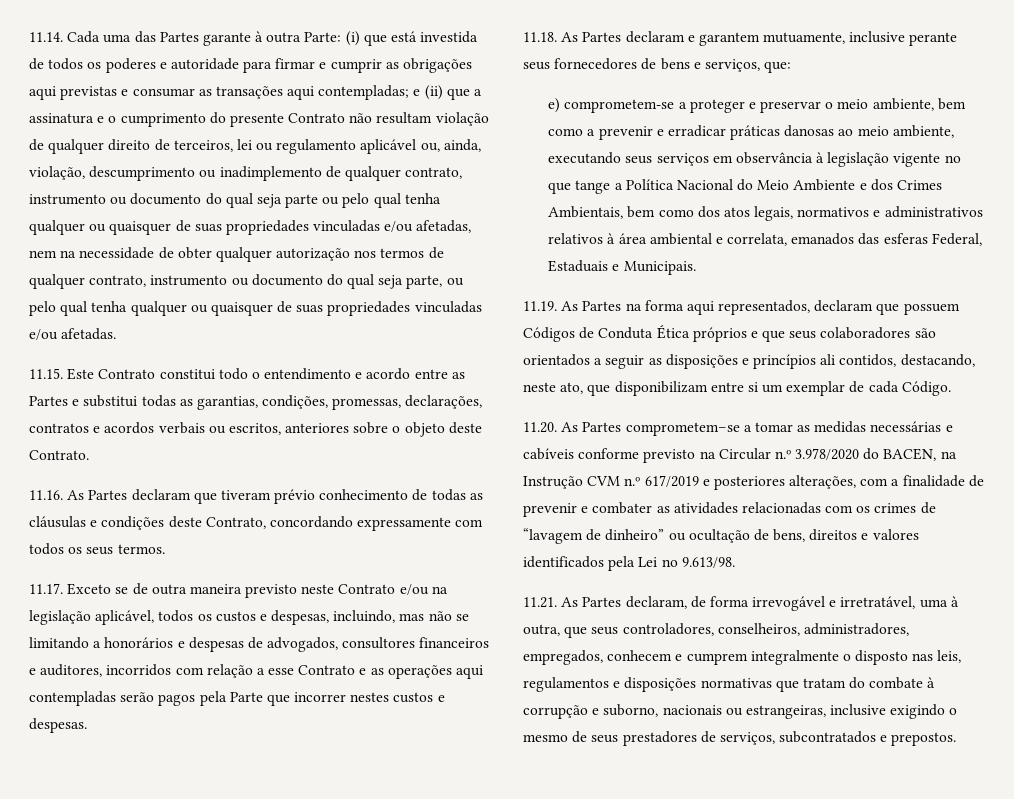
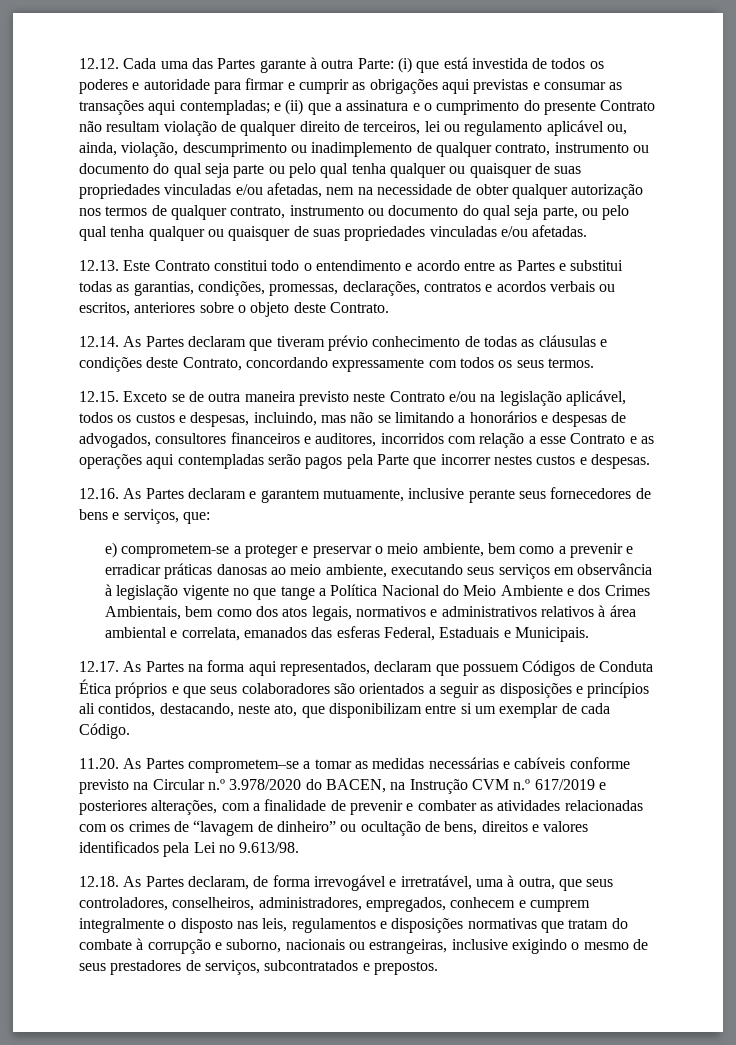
- 11.14. Cada uma das Partes garante à outra Parte:
+ 12.12. Cada uma das Partes garante à outra Parte:
- 11.15. Este Contrato constitui todo o entendimento e acordo entre as Partes e substitui todas as garantias, condições, promessas, declarações, contratos e acordos verbais ou escritos, anteriores sobre o objeto deste Contrato.
+ 12.13. Este Contrato constitui todo o entendimento e acordo entre as Partes e substitui todas as garantias, condições, promessas, declarações, contratos e acordos verbais ou escritos, anteriores sobre o objeto deste Contrato.
- 11.16. As Partes declaram que tiveram prévio conhecimento de todas as cláusulas e condições deste Contrato, concordando expressamente com todos os seus termos.
+ 12.14. As Partes declaram que tiveram prévio conhecimento de todas as cláusulas e condições deste Contrato, concordando expressamente com todos os seus termos.
- 11.17. Exceto se de outra maneira previsto neste Contrato e/ou na legislação aplicável, todos os custos e despesas, incluindo, mas não se limitando a honorários e despesas de advogados, consultores financeiros e auditores, incorridos com relação a esse Contrato e as operações aqui contempladas serão pagos pela Parte que incorrer nestes custos e despesas.
+ 12.15. Exceto se de outra maneira previsto neste Contrato e/ou na legislação aplicável, todos os custos e despesas, incluindo, mas não se limitando a honorários e despesas de advogados, consultores financeiros e auditores, incorridos com relação a esse Contrato e as operações aqui contempladas serão pagos pela Parte que incorrer nestes custos e despesas.
- 11.18. As Partes declaram e garantem mutuamente, inclusive perante seus fornecedores de bens e serviços, que:
+ 12.16. As Partes declaram e garantem mutuamente, inclusive perante seus fornecedores de bens e serviços, que:
- 11.19. As Partes na forma aqui representados, declaram que possuem Códigos de Conduta Ética próprios e que seus colaboradores são orientados a seguir as disposições e princípios ali contidos, destacando, neste ato, que disponibilizam entre si um exemplar de cada Código.
+ 12.17. As Partes na forma aqui representados, declaram que possuem Códigos de Conduta Ética próprios e que seus colaboradores são orientados a seguir as disposições e princípios ali contidos, destacando, neste ato, que disponibilizam entre si um exemplar de cada Código.
- 11.21. As Partes declaram, de forma irrevogável e irretratável, uma à outra, que seus controladores, conselheiros, administradores, empregados, conhecem e cumprem integralmente o disposto nas leis, regulamentos e disposições normativas que tratam do combate à corrupção e suborno, nacionais ou estrangeiras, inclusive exigindo o mesmo de seus prestadores de serviços, subcontratados e prepostos.
+ 12.18. As Partes declaram, de forma irrevogável e irretratável, uma à outra, que seus controladores, conselheiros, administradores, empregados, conhecem e cumprem integralmente o disposto nas leis, regulamentos e disposições normativas que tratam do combate à corrupção e suborno, nacionais ou estrangeiras, inclusive exigindo o mesmo de seus prestadores de serviços, subcontratados e prepostos.

